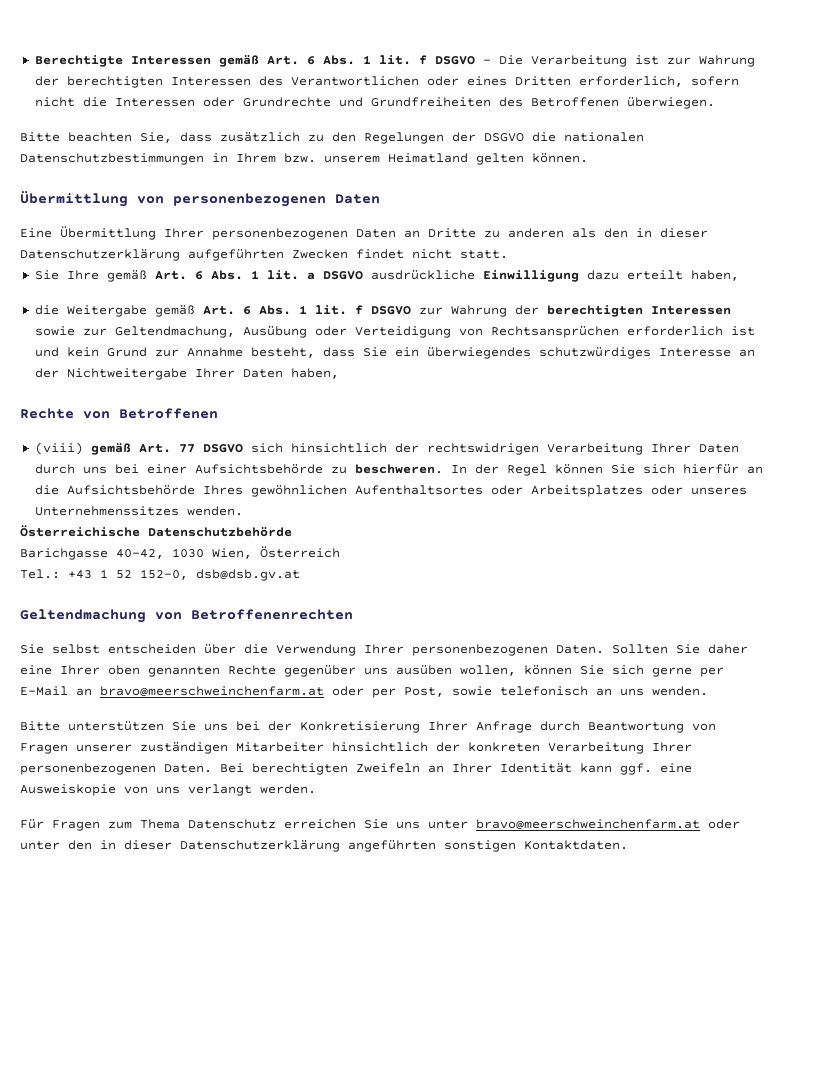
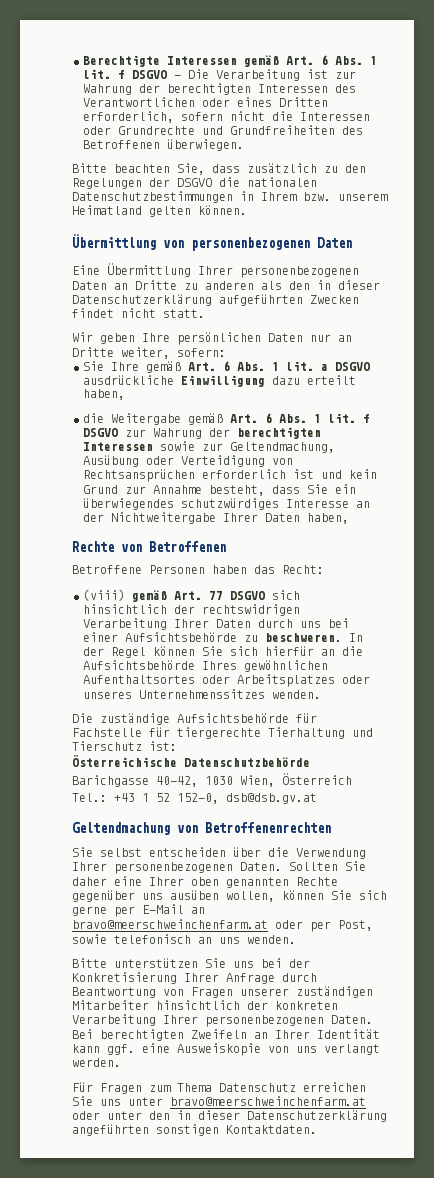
+ Wir geben Ihre persönlichen Daten nur an Dritte weiter, sofern:
+ Betroffene Personen haben das Recht:
+ Die zuständige Aufsichtsbehörde für Fachstelle für tiergerechte Tierhaltung und Tierschutz ist:

